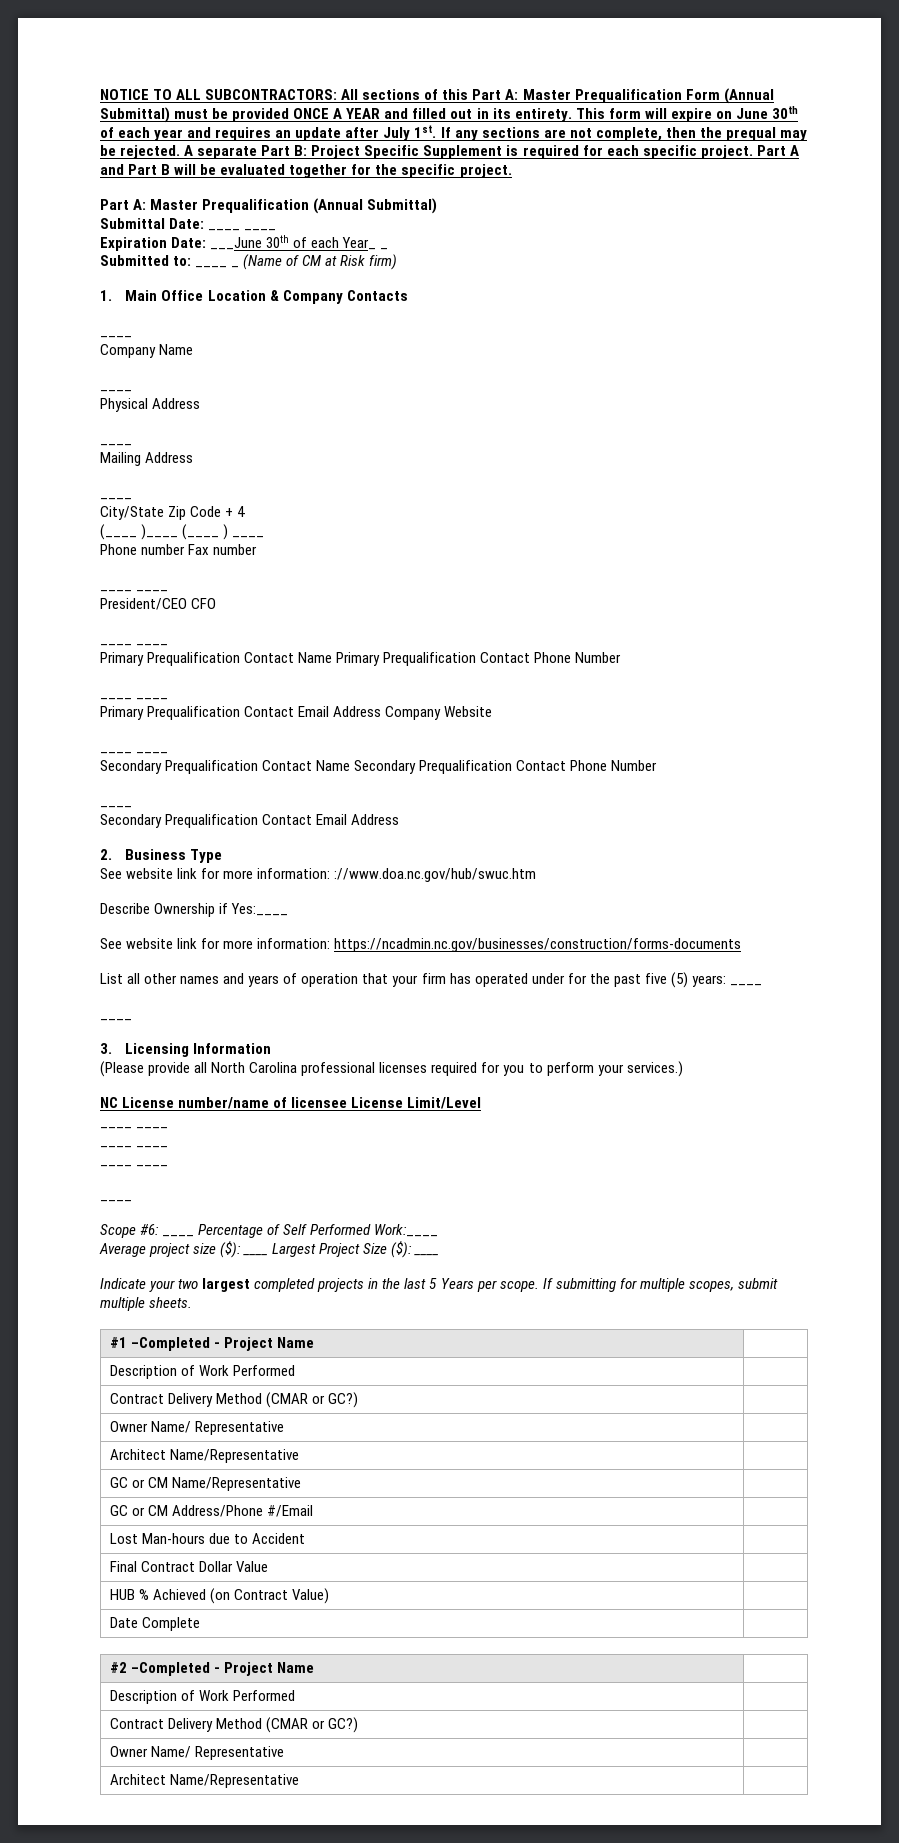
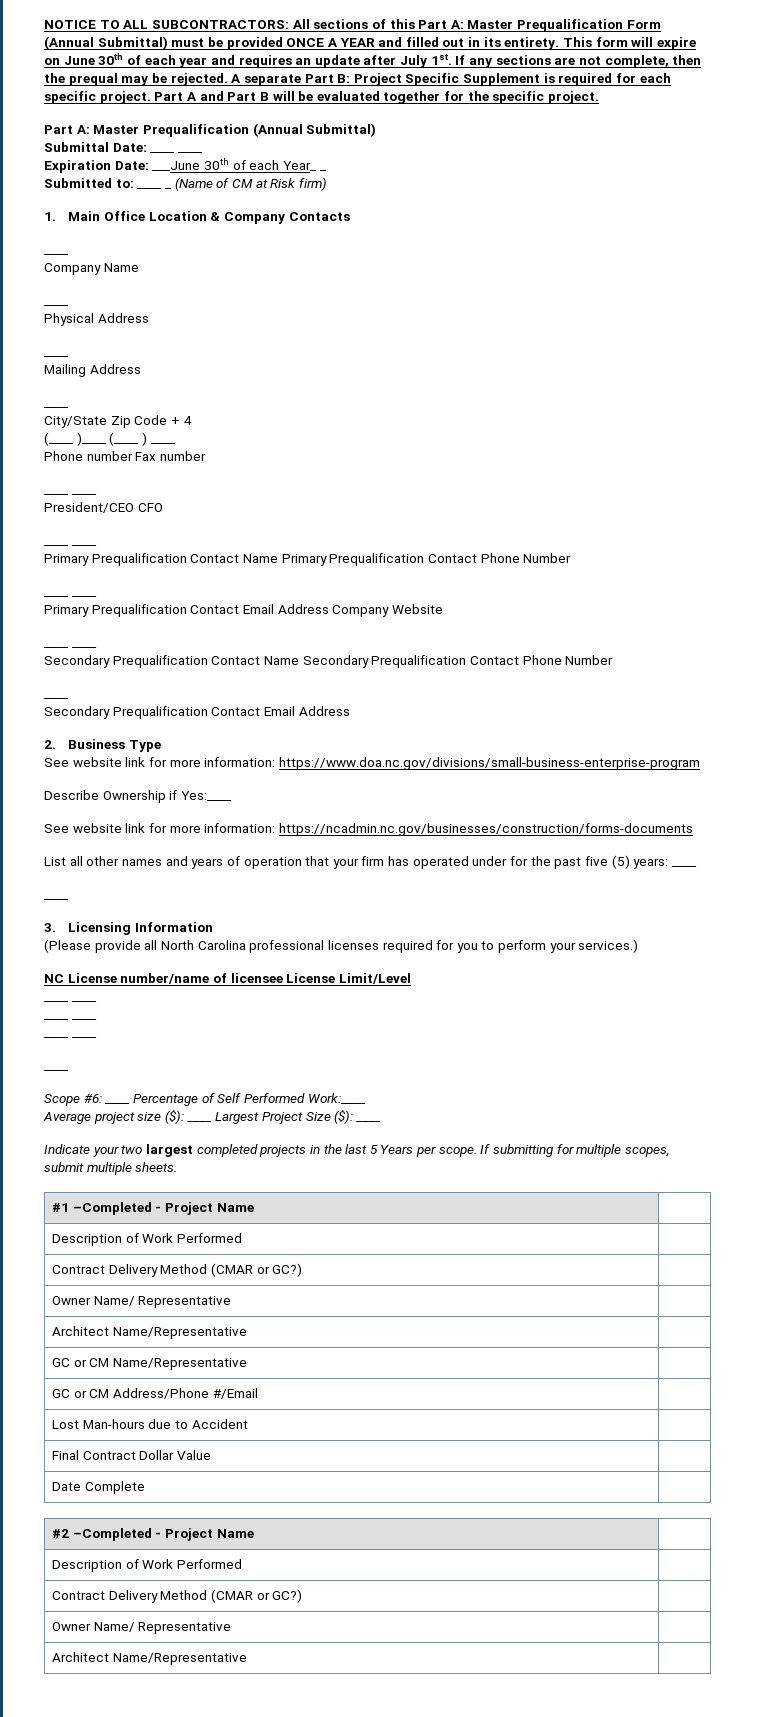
- See website link for more information: ://www.doa.nc.gov/hub/swuc.htm
+ See website link for more information: https://www.doa.nc.gov/divisions/small-business-enterprise-program
- HUB % Achieved (on Contract Value) |

